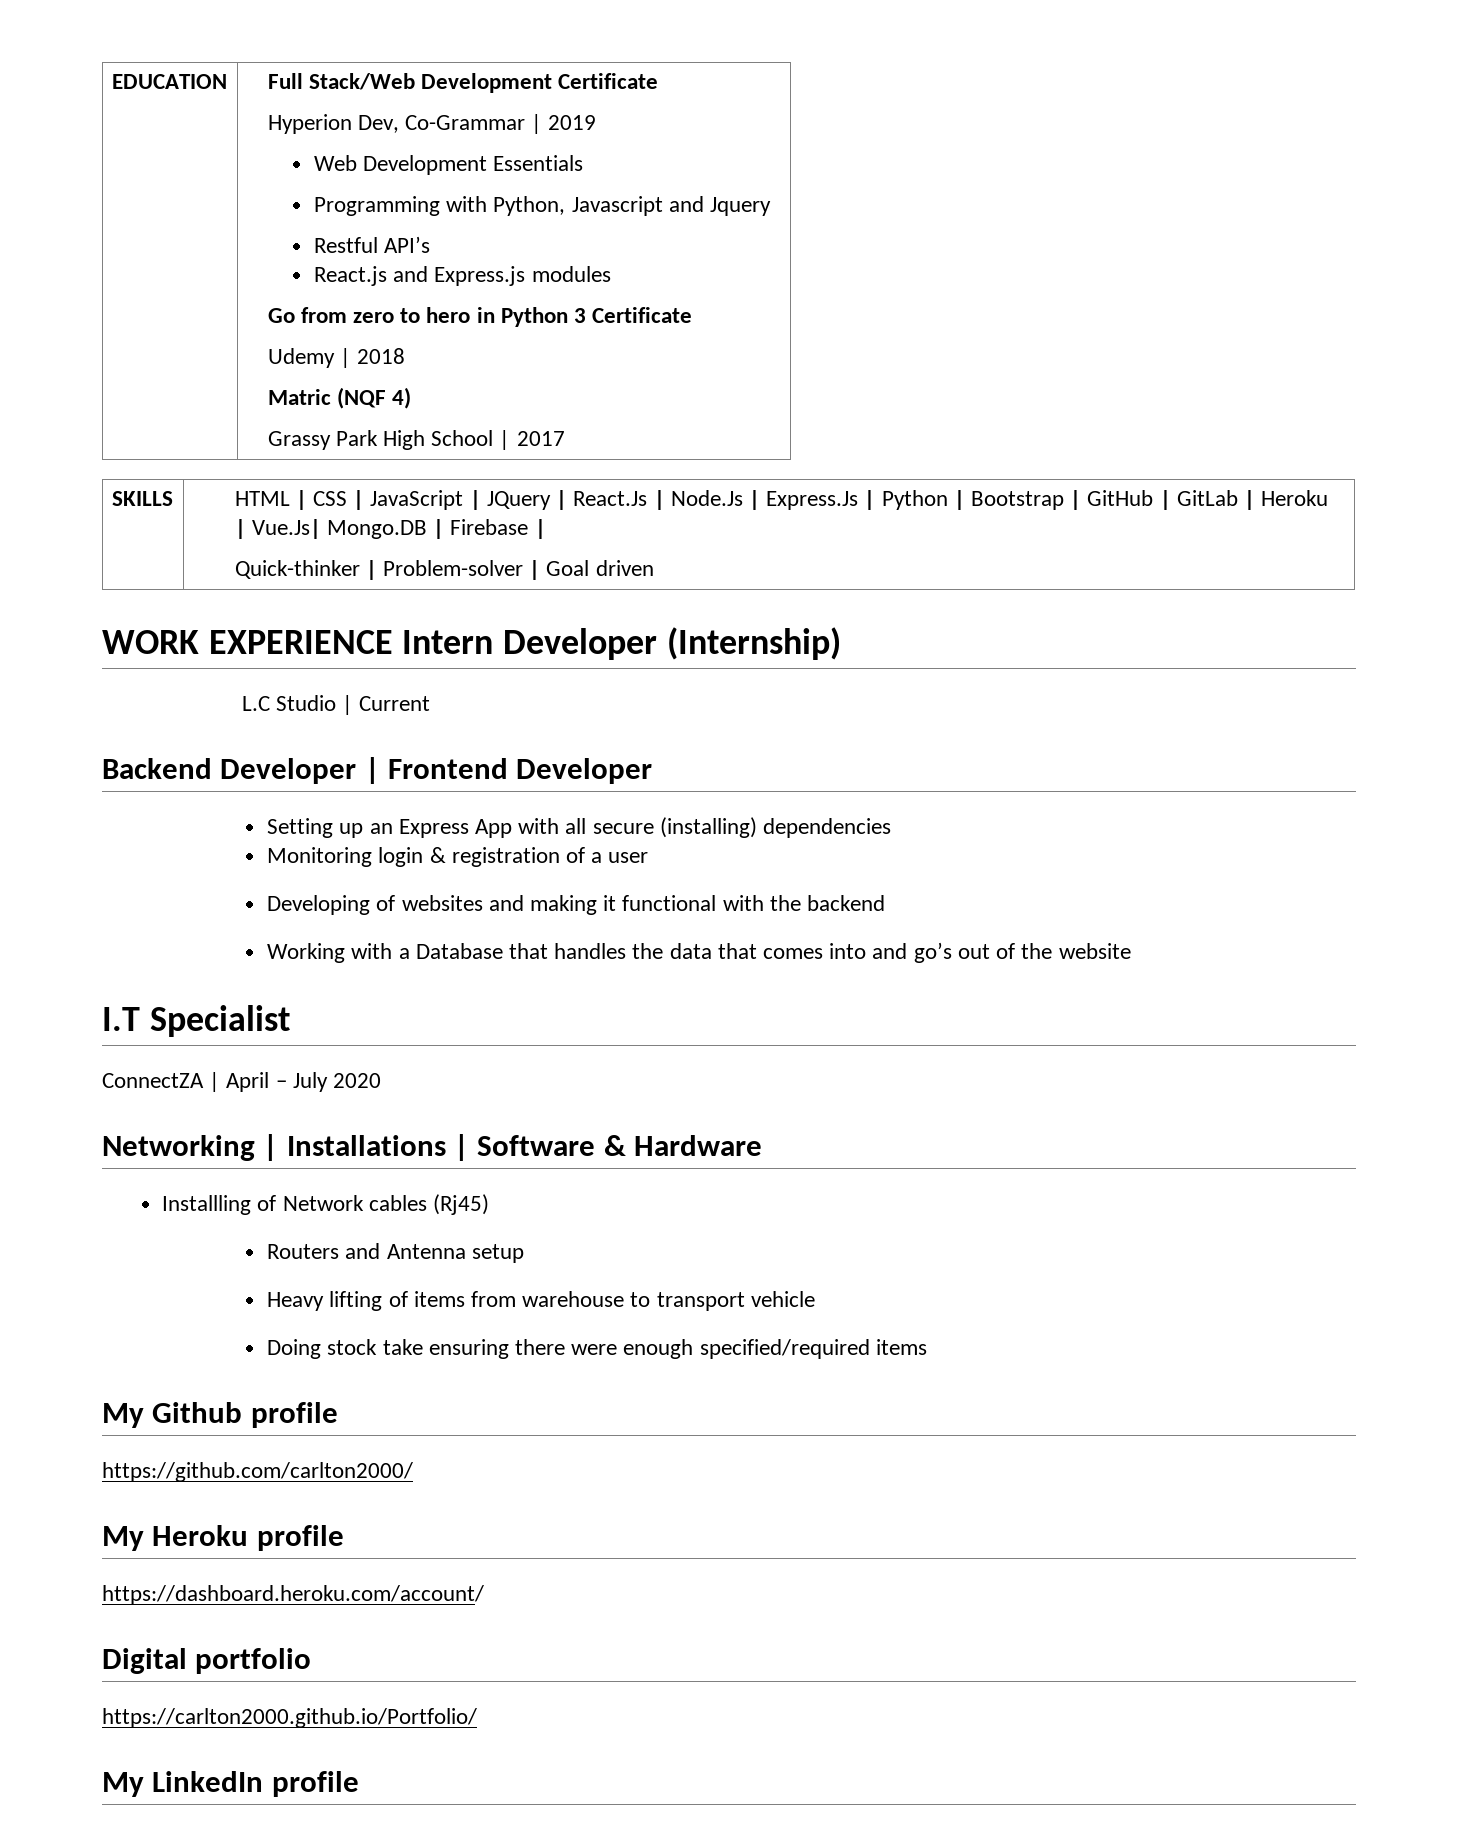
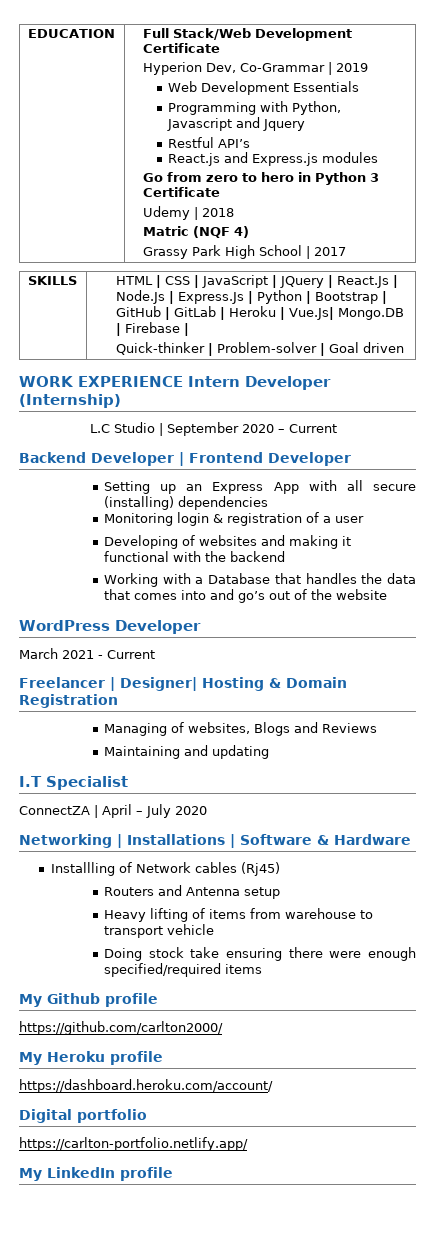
- L.C Studio | Current
+ L.C Studio | September 2020 – Current
+ WordPress Developer
+ March 2021 - Current
+ Freelancer | Designer| Hosting & Domain Registration
+ Managing of websites, Blogs and Reviews
+ Maintaining and updating
- https://carlton2000.github.io/Portfolio/
+ https://carlton-portfolio.netlify.app/

